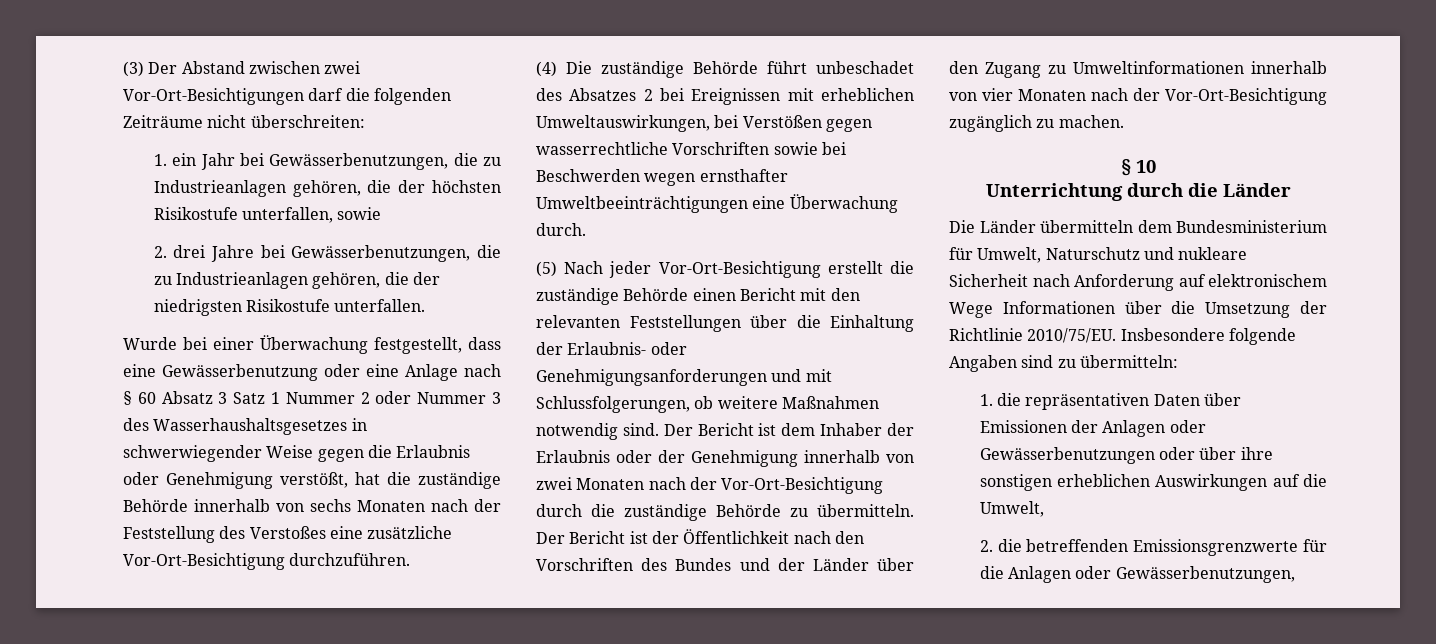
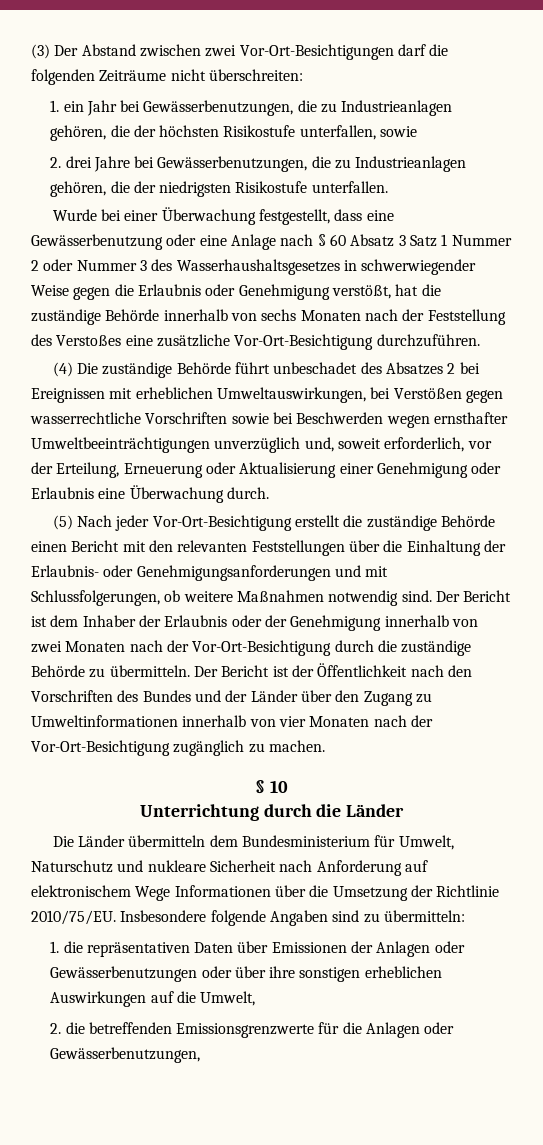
- (4) Die zuständige Behörde führt unbeschadet des Absatzes 2 bei Ereignissen mit erheblichen Umweltauswirkungen, bei Verstößen gegen wasserrechtliche Vorschriften sowie bei Beschwerden wegen ernsthafter Umweltbeeinträchtigungen eine Überwachung durch.
+ (4) Die zuständige Behörde führt unbeschadet des Absatzes 2 bei Ereignissen mit erheblichen Umweltauswirkungen, bei Verstößen gegen wasserrechtliche Vorschriften sowie bei Beschwerden wegen ernsthafter Umweltbeeinträchtigungen unverzüglich und, soweit erforderlich, vor der Erteilung, Erneuerung oder Aktualisierung einer Genehmigung oder Erlaubnis eine Überwachung durch.

